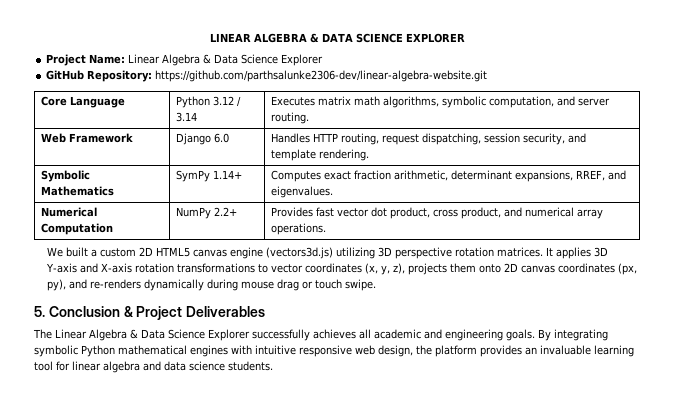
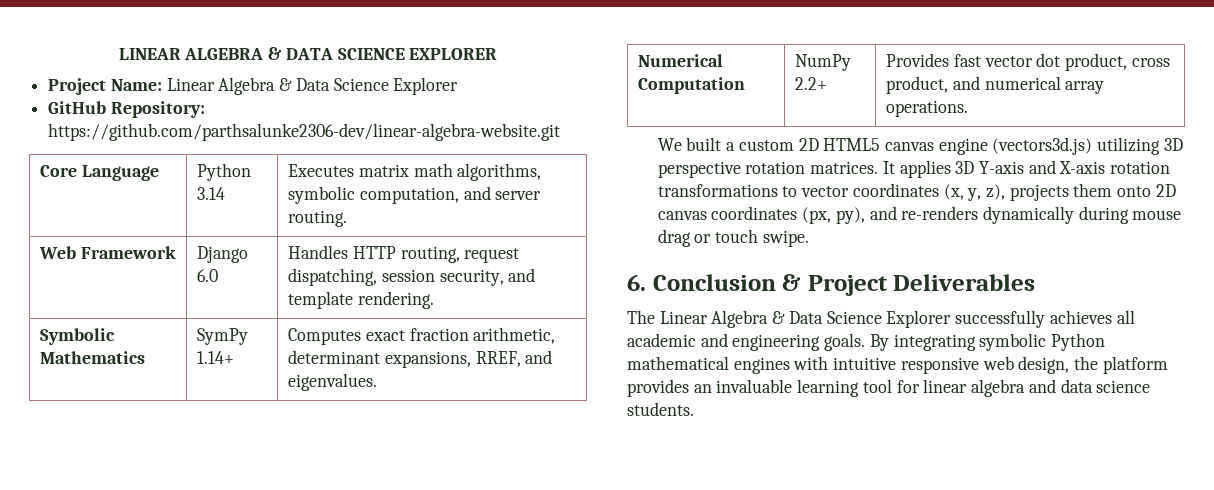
- Core Language | Python 3.12 / 3.14 | Executes matrix math algorithms, symbolic computation, and server routing.
+ Core Language | Python 3.14 | Executes matrix math algorithms, symbolic computation, and server routing.
- 5. Conclusion & Project Deliverables
+ 6. Conclusion & Project Deliverables

